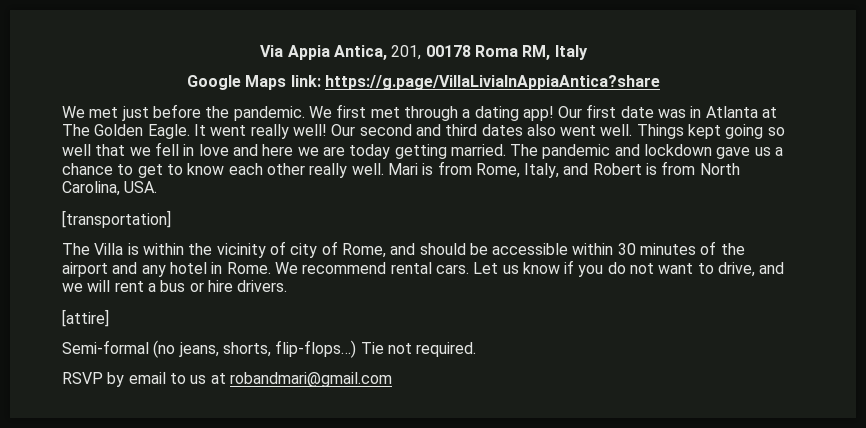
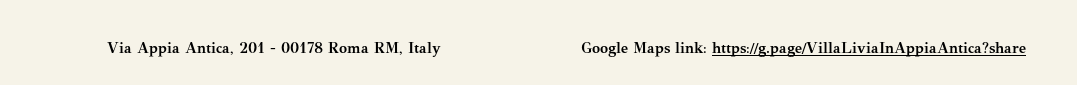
- Via Appia Antica, 201, 00178 Roma RM, Italy
+ Via Appia Antica, 201 - 00178 Roma RM, Italy
- We met just before the pandemic. We first met through a dating app! Our first date was in Atlanta at The Golden Eagle. It went really well! Our second and third dates also went well. Things kept going so well that we fell in love and here we are today getting married. The pandemic and lockdown gave us a chance to get to know each other really well. Mari is from Rome, Italy, and Robert is from North Carolina, USA.
- [transportation]
- The Villa is within the vicinity of city of Rome, and should be accessible within 30 minutes of the airport and any hotel in Rome. We recommend rental cars. Let us know if you do not want to drive, and we will rent a bus or hire drivers.
- [attire]
- Semi-formal (no jeans, shorts, flip-flops…) Tie not required.
- RSVP by email to us at robandmari@gmail.com

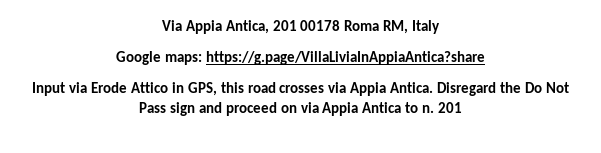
- Via Appia Antica, 201 - 00178 Roma RM, Italy
+ Via Appia Antica, 201 00178 Roma RM, Italy
- Google Maps link: https://g.page/VillaLiviaInAppiaAntica?share
+ Google maps: https://g.page/VillaLiviaInAppiaAntica?share
+ Input via Erode Attico in GPS, this road crosses via Appia Antica. Disregard the Do Not Pass sign and proceed on via Appia Antica to n. 201

